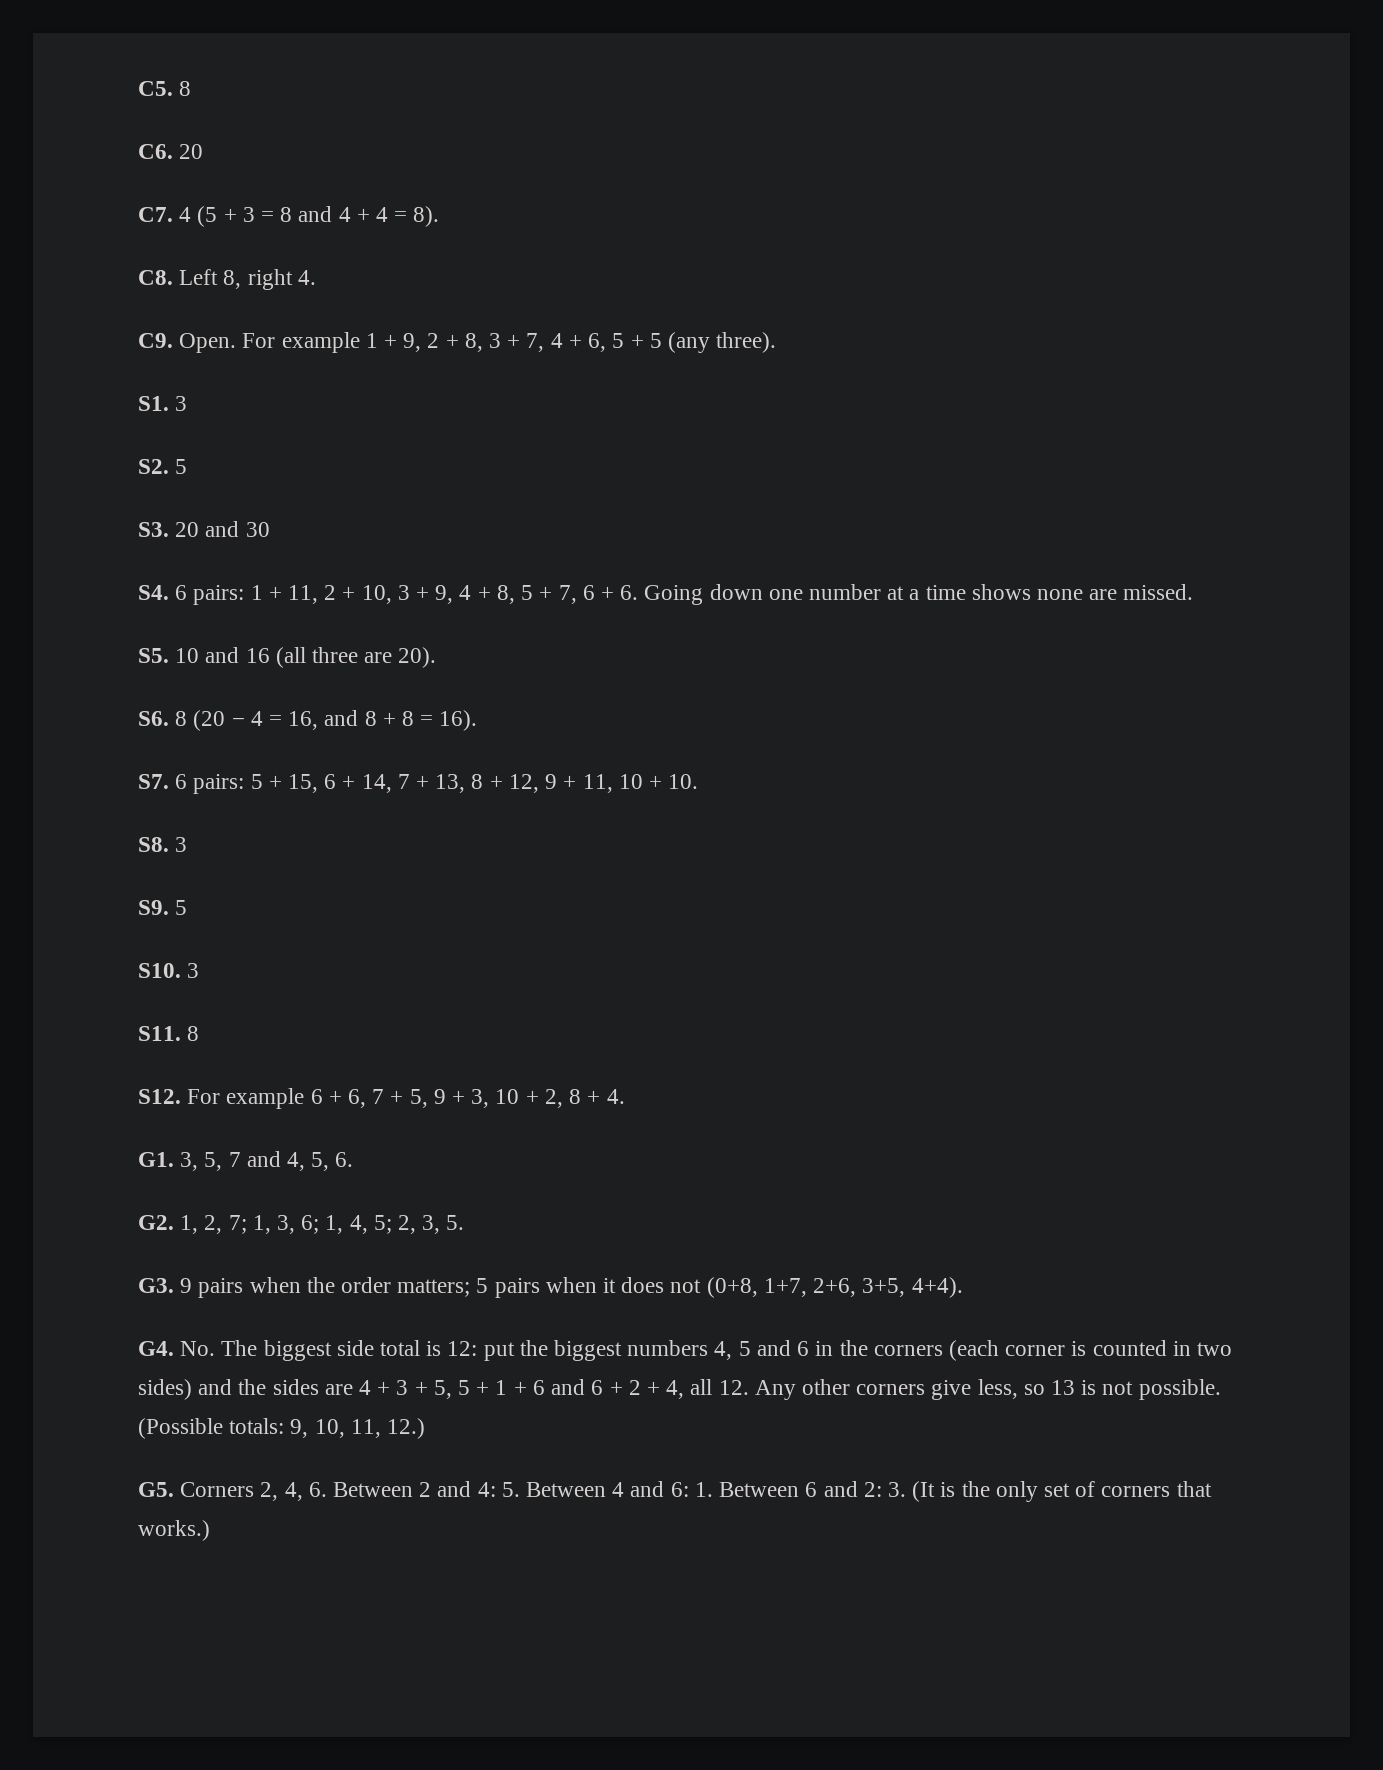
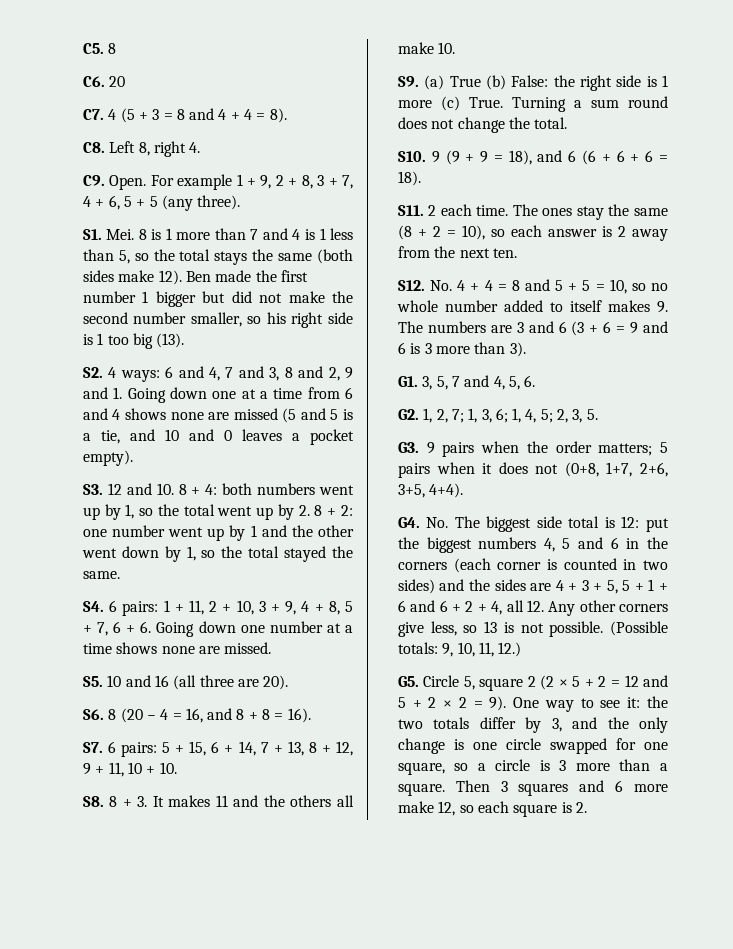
- S1. 3
- S2. 5
- S3. 20 and 30
+ S1. Mei. 8 is 1 more than 7 and 4 is 1 less than 5, so the total stays the same (both sides make 12). Ben made the first number 1 bigger but did not make the second number smaller, so his right side is 1 too big (13).
+ S2. 4 ways: 6 and 4, 7 and 3, 8 and 2, 9 and 1. Going down one at a time from 6 and 4 shows none are missed (5 and 5 is a tie, and 10 and 0 leaves a pocket empty).
+ S3. 12 and 10. 8 + 4: both numbers went up by 1, so the total went up by 2. 8 + 2: one number went up by 1 and the other went down by 1, so the total stayed the same.
- S8. 3
- S9. 5
- S10. 3
- S11. 8
- S12. For example 6 + 6, 7 + 5, 9 + 3, 10 + 2, 8 + 4.
+ S8. 8 + 3. It makes 11 and the others all make 10.
+ S9. (a) True (b) False: the right side is 1 more (c) True. Turning a sum round does not change the total.
+ S10. 9 (9 + 9 = 18), and 6 (6 + 6 + 6 = 18).
+ S11. 2 each time. The ones stay the same (8 + 2 = 10), so each answer is 2 away from the next ten.
+ S12. No. 4 + 4 = 8 and 5 + 5 = 10, so no whole number added to itself makes 9. The numbers are 3 and 6 (3 + 6 = 9 and 6 is 3 more than 3).
- G5. Corners 2, 4, 6. Between 2 and 4: 5. Between 4 and 6: 1. Between 6 and 2: 3. (It is the only set of corners that works.)
+ G5. Circle 5, square 2 (2 × 5 + 2 = 12 and 5 + 2 × 2 = 9). One way to see it: the two totals differ by 3, and the only change is one circle swapped for one square, so a circle is 3 more than a square. Then 3 squares and 6 more make 12, so each square is 2.

